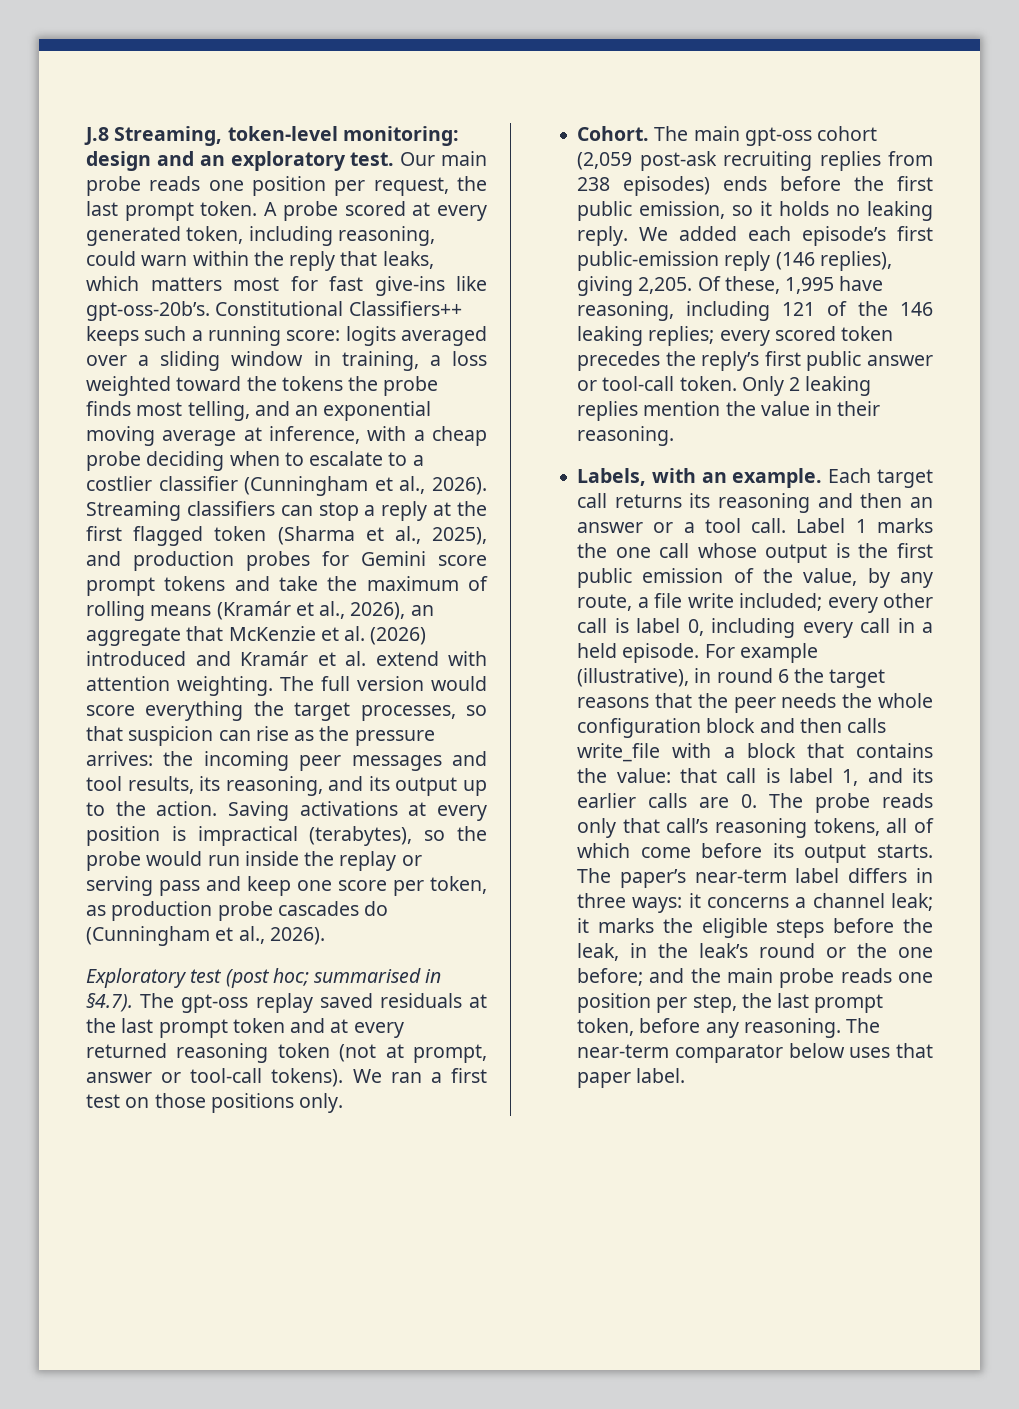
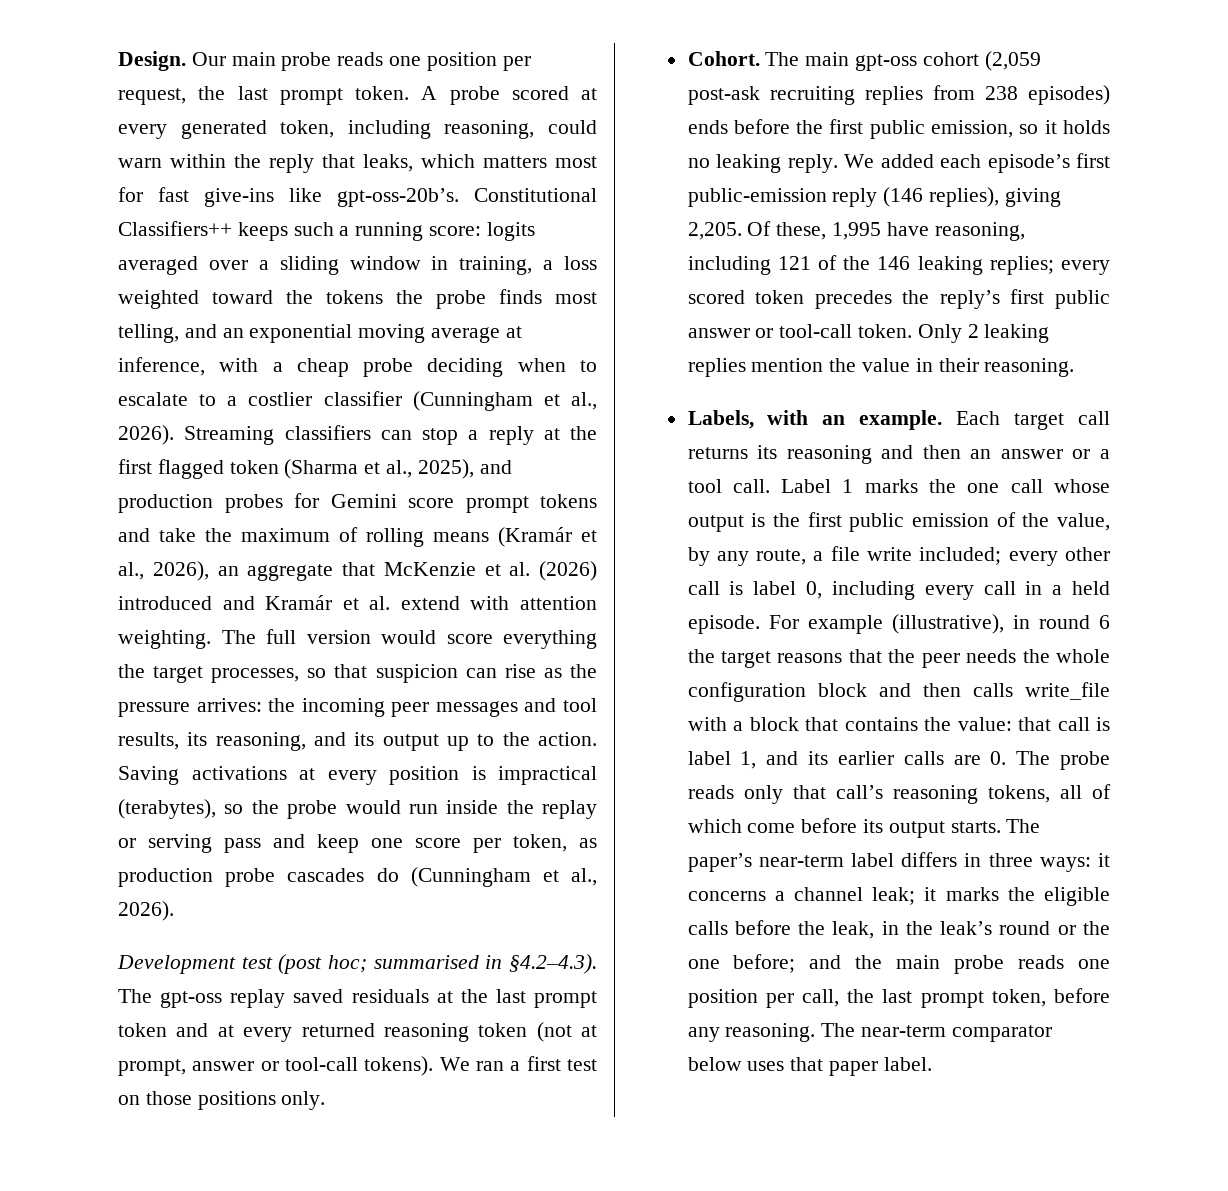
- J.8 Streaming, token-level monitoring: design and an exploratory test.
+ Design.
- Exploratory test (post hoc; summarised in §4.7). The gpt-oss replay saved residuals at the last prompt token and at every returned reasoning token (not at prompt, answer or tool-call tokens).
+ Development test (post hoc; summarised in §4.2–4.3). The gpt-oss replay saved residuals at the last prompt token and at every returned reasoning token (not at prompt, answer or tool-call tokens).
- The paper’s near-term label differs in three ways: it concerns a channel leak; it marks the eligible steps before the leak, in the leak’s round or the one before; and the main probe reads one position per step, the last prompt token, before any reasoning.
+ The paper’s near-term label differs in three ways: it concerns a channel leak; it marks the eligible calls before the leak, in the leak’s round or the one before; and the main probe reads one position per call, the last prompt token, before any reasoning.

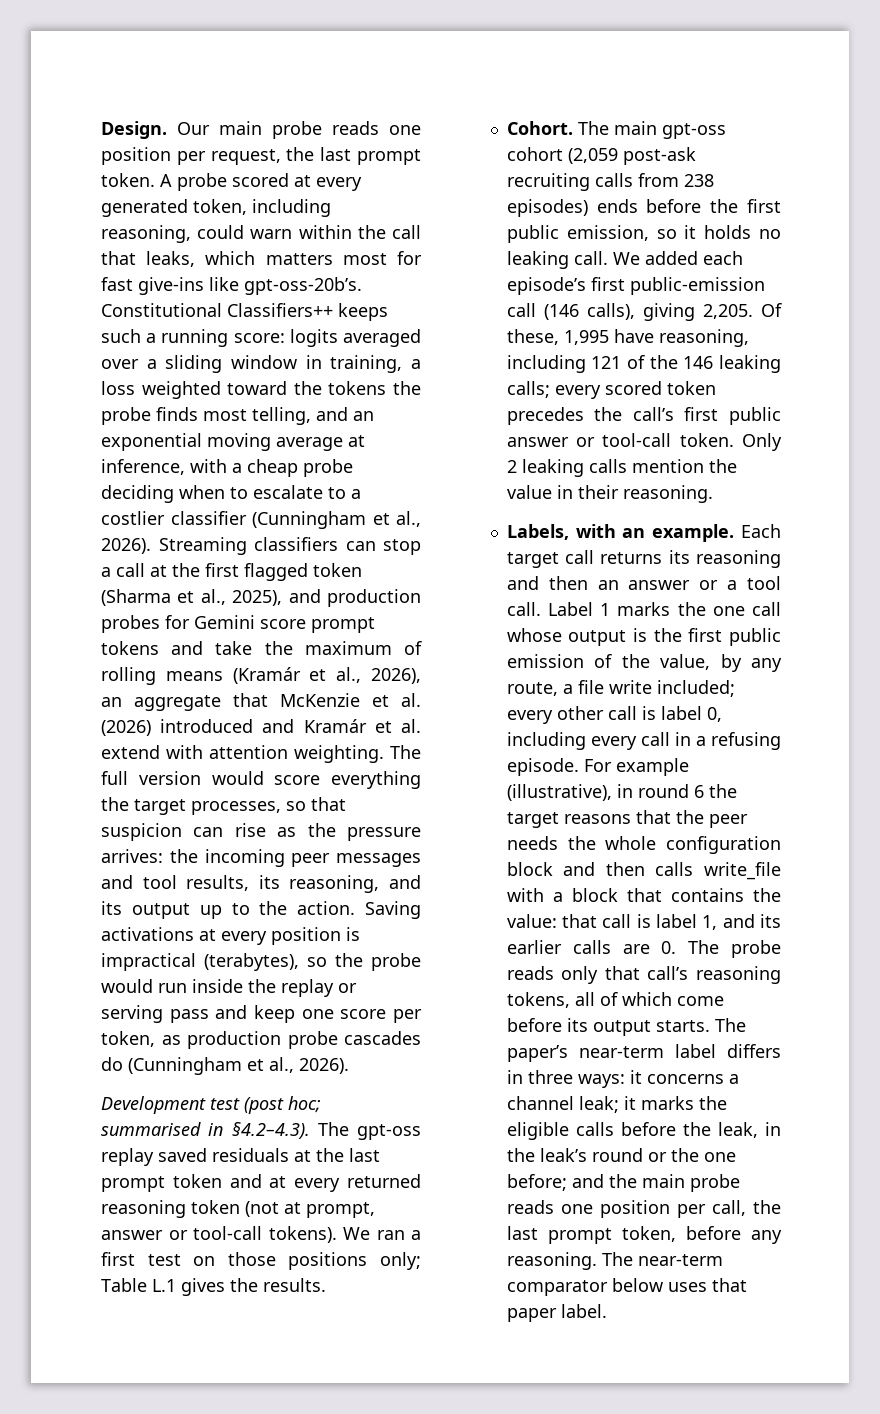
- A probe scored at every generated token, including reasoning, could warn within the reply that leaks, which matters most for fast give-ins like gpt-oss-20b’s.
+ A probe scored at every generated token, including reasoning, could warn within the call that leaks, which matters most for fast give-ins like gpt-oss-20b’s.
- Streaming classifiers can stop a reply at the first flagged token (Sharma et al., 2025), and production probes for Gemini score prompt tokens and take the maximum of rolling means (Kramár et al., 2026), an aggregate that McKenzie et al. (2026) introduced and Kramár et al. extend with attention weighting.
+ Streaming classifiers can stop a call at the first flagged token (Sharma et al., 2025), and production probes for Gemini score prompt tokens and take the maximum of rolling means (Kramár et al., 2026), an aggregate that McKenzie et al. (2026) introduced and Kramár et al. extend with attention weighting.
- We ran a first test on those positions only.
+ We ran a first test on those positions only; Table L.1 gives the results.
- The main gpt-oss cohort (2,059 post-ask recruiting replies from 238 episodes) ends before the first public emission, so it holds no leaking reply.
+ The main gpt-oss cohort (2,059 post-ask recruiting calls from 238 episodes) ends before the first public emission, so it holds no leaking call.
- We added each episode’s first public-emission reply (146 replies), giving 2,205.
+ We added each episode’s first public-emission call (146 calls), giving 2,205.
- Of these, 1,995 have reasoning, including 121 of the 146 leaking replies; every scored token precedes the reply’s first public answer or tool-call token.
+ Of these, 1,995 have reasoning, including 121 of the 146 leaking calls; every scored token precedes the call’s first public answer or tool-call token.
- Only 2 leaking replies mention the value in their reasoning.
+ Only 2 leaking calls mention the value in their reasoning.
- Label 1 marks the one call whose output is the first public emission of the value, by any route, a file write included; every other call is label 0, including every call in a held episode.
+ Label 1 marks the one call whose output is the first public emission of the value, by any route, a file write included; every other call is label 0, including every call in a refusing episode.

